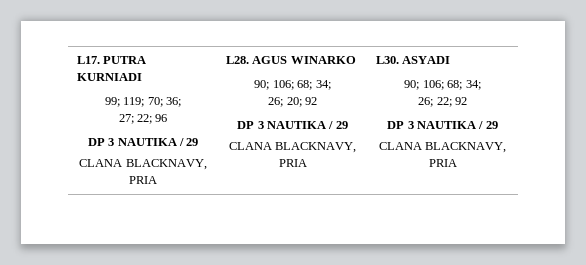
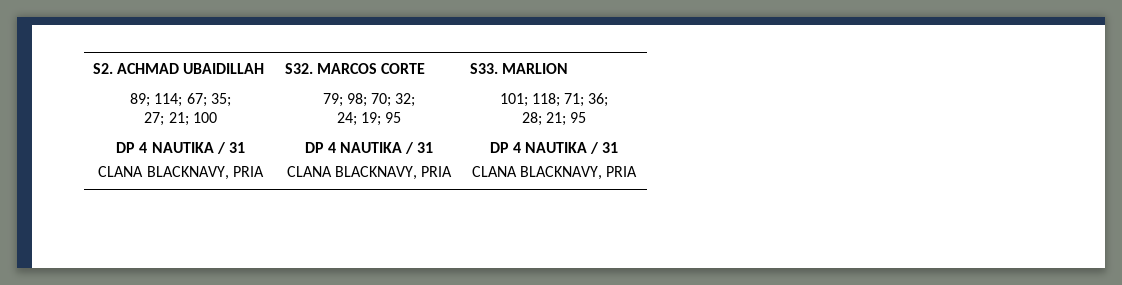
- L17. PUTRA KURNIADI
- 99; 119; 70; 36;
+ S2. ACHMAD UBAIDILLAH
+ 89; 114; 67; 35;
- 27; 22; 96
- DP 3 NAUTIKA / 29
- CLANA BLACKNAVY, PRIA | L28. AGUS WINARKO
- 90; 106; 68; 34;
- 26; 20; 92
- DP 3 NAUTIKA / 29
- CLANA BLACKNAVY, PRIA | L30. ASYADI
- 90; 106; 68; 34;
- 26; 22; 92
- DP 3 NAUTIKA / 29
+ 27; 21; 100
+ DP 4 NAUTIKA / 31
+ CLANA BLACKNAVY, PRIA | S32. MARCOS CORTE
+ 79; 98; 70; 32;
+ 24; 19; 95
+ DP 4 NAUTIKA / 31
+ CLANA BLACKNAVY, PRIA | S33. MARLION
+ 101; 118; 71; 36;
+ 28; 21; 95
+ DP 4 NAUTIKA / 31

